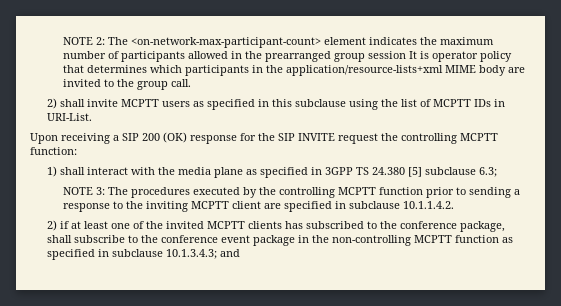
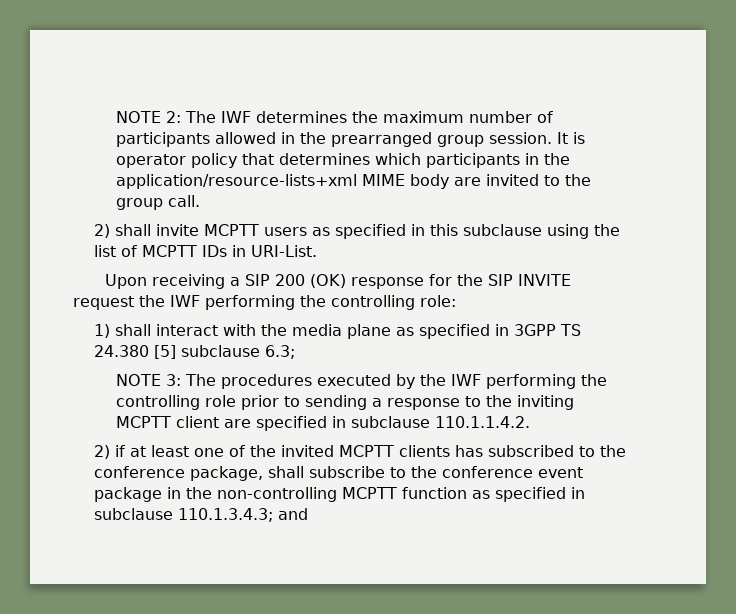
- NOTE 2: The <on-network-max-participant-count> element indicates the maximum number of participants allowed in the prearranged group session It is operator policy that determines which participants in the application/resource-lists+xml MIME body are invited to the group call.
+ NOTE 2: The IWF determines the maximum number of participants allowed in the prearranged group session. It is operator policy that determines which participants in the application/resource-lists+xml MIME body are invited to the group call.
- Upon receiving a SIP 200 (OK) response for the SIP INVITE request the controlling MCPTT function:
+ Upon receiving a SIP 200 (OK) response for the SIP INVITE request the IWF performing the controlling role:
- NOTE 3: The procedures executed by the controlling MCPTT function prior to sending a response to the inviting MCPTT client are specified in subclause 10.1.1.4.2.
+ NOTE 3: The procedures executed by the IWF performing the controlling role prior to sending a response to the inviting MCPTT client are specified in subclause 110.1.1.4.2.
- 2) if at least one of the invited MCPTT clients has subscribed to the conference package, shall subscribe to the conference event package in the non-controlling MCPTT function as specified in subclause 10.1.3.4.3; and
+ 2) if at least one of the invited MCPTT clients has subscribed to the conference package, shall subscribe to the conference event package in the non-controlling MCPTT function as specified in subclause 110.1.3.4.3; and

